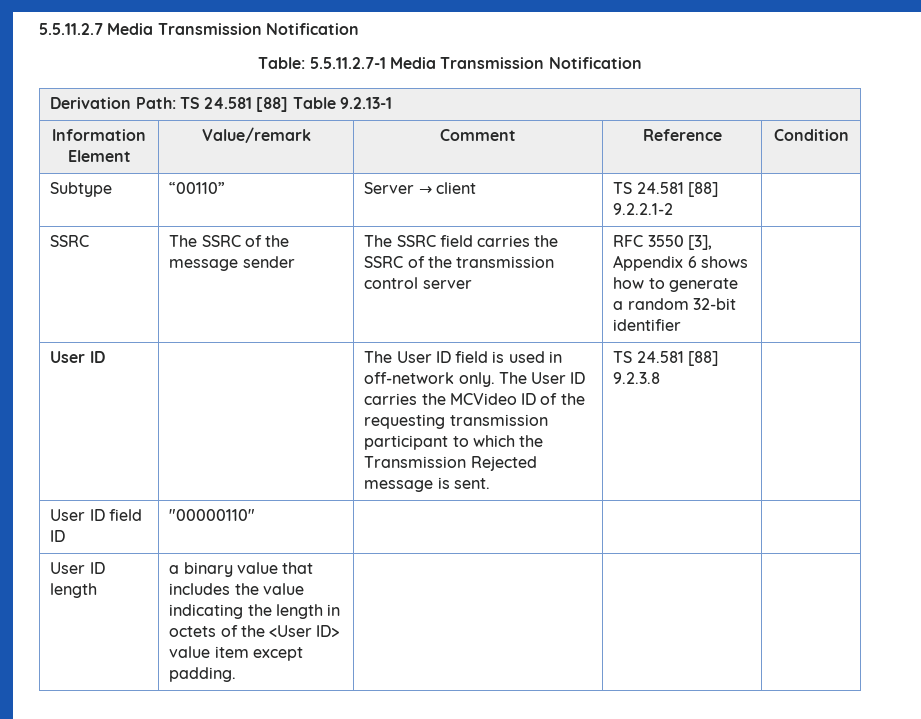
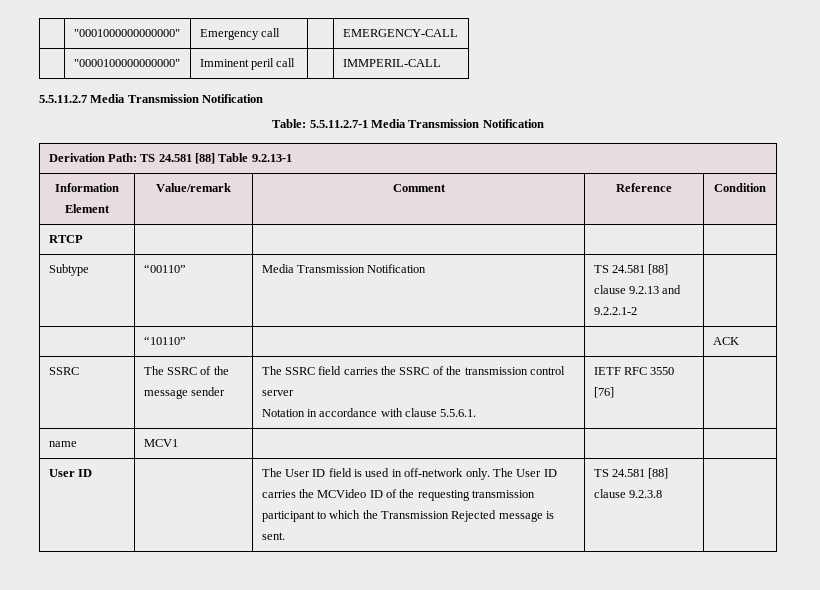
+ | "0001000000000000" | Emergency call | | EMERGENCY-CALL
+ | "0000100000000000" | Imminent peril call | | IMMPERIL-CALL
+ RTCP | | | |
- Subtype | “00110” | Server → client | TS 24.581 [88] 9.2.2.1-2 |
+ Subtype | “00110” | Media Transmission Notification | TS 24.581 [88] clause 9.2.13 and 9.2.2.1-2 |
+ | “10110” | | | ACK
- SSRC | The SSRC of the message sender | The SSRC field carries the SSRC of the transmission control server | RFC 3550 [3], Appendix 6 shows how to generate a random 32-bit identifier |
+ SSRC | The SSRC of the message sender | The SSRC field carries the SSRC of the transmission control server
+ Notation in accordance with clause 5.5.6.1. | IETF RFC 3550 [76] |
+ name | MCV1 | | |
- User ID | | The User ID field is used in off-network only. The User ID carries the MCVideo ID of the requesting transmission participant to which the Transmission Rejected message is sent. | TS 24.581 [88] 9.2.3.8 |
+ User ID | | The User ID field is used in off-network only. The User ID carries the MCVideo ID of the requesting transmission participant to which the Transmission Rejected message is sent. | TS 24.581 [88] clause 9.2.3.8 |
- User ID field ID | "00000110" | | |
- User ID length | a binary value that includes the value indicating the length in octets of the <User ID> value item except padding. | | |

